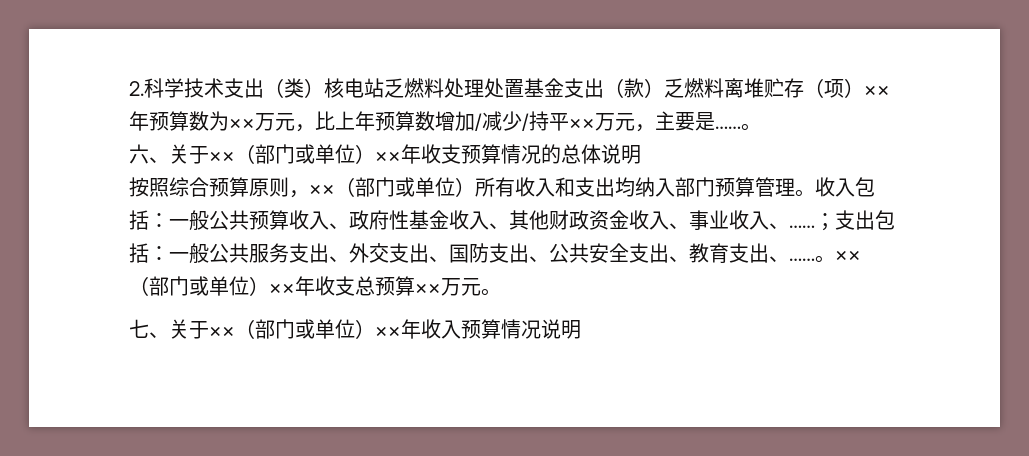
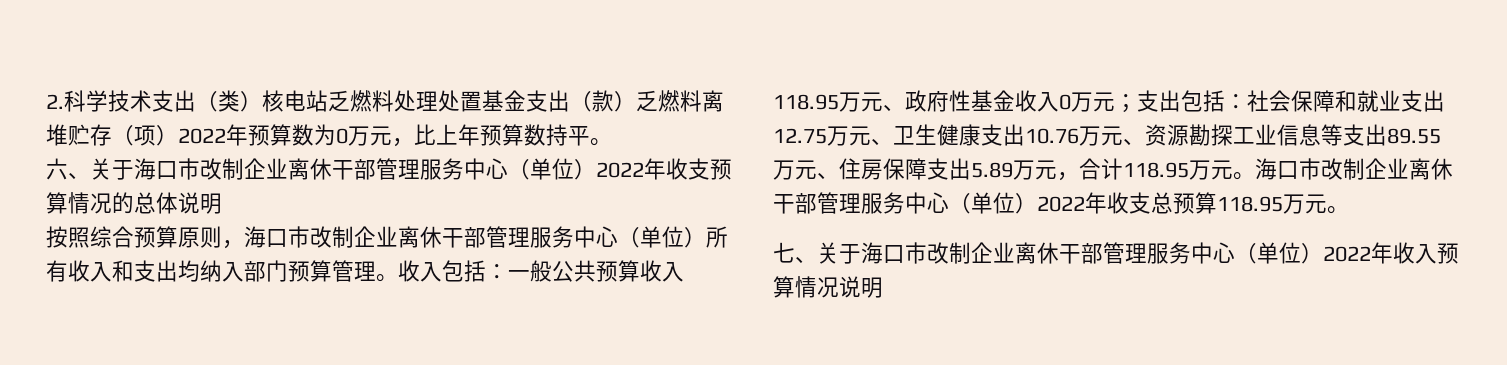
- 2.科学技术支出（类）核电站乏燃料处理处置基金支出（款）乏燃料离堆贮存（项）××年预算数为××万元，比上年预算数增加/减少/持平××万元，主要是……。
- 六、关于××（部门或单位）××年收支预算情况的总体说明
+ 2.科学技术支出（类）核电站乏燃料处理处置基金支出（款）乏燃料离堆贮存（项）2022年预算数为0万元，比上年预算数持平。
+ 六、关于海口市改制企业离休干部管理服务中心（单位）2022年收支预算情况的总体说明
- 按照综合预算原则，××（部门或单位）所有收入和支出均纳入部门预算管理。
+ 按照综合预算原则，海口市改制企业离休干部管理服务中心（单位）所有收入和支出均纳入部门预算管理。
- 收入包括：一般公共预算收入、政府性基金收入、其他财政资金收入、事业收入、……；支出包括：一般公共服务支出、外交支出、国防支出、公共安全支出、教育支出、……。××（部门或单位）××年收支总预算××万元。
+ 收入包括：一般公共预算收入118.95万元、政府性基金收入0万元；支出包括：社会保障和就业支出12.75万元、卫生健康支出10.76万元、资源勘探工业信息等支出89.55万元、住房保障支出5.89万元，合计118.95万元。海口市改制企业离休干部管理服务中心（单位）2022年收支总预算118.95万元。
- 七、关于××（部门或单位）××年收入预算情况说明
+ 七、关于海口市改制企业离休干部管理服务中心（单位）2022年收入预算情况说明

